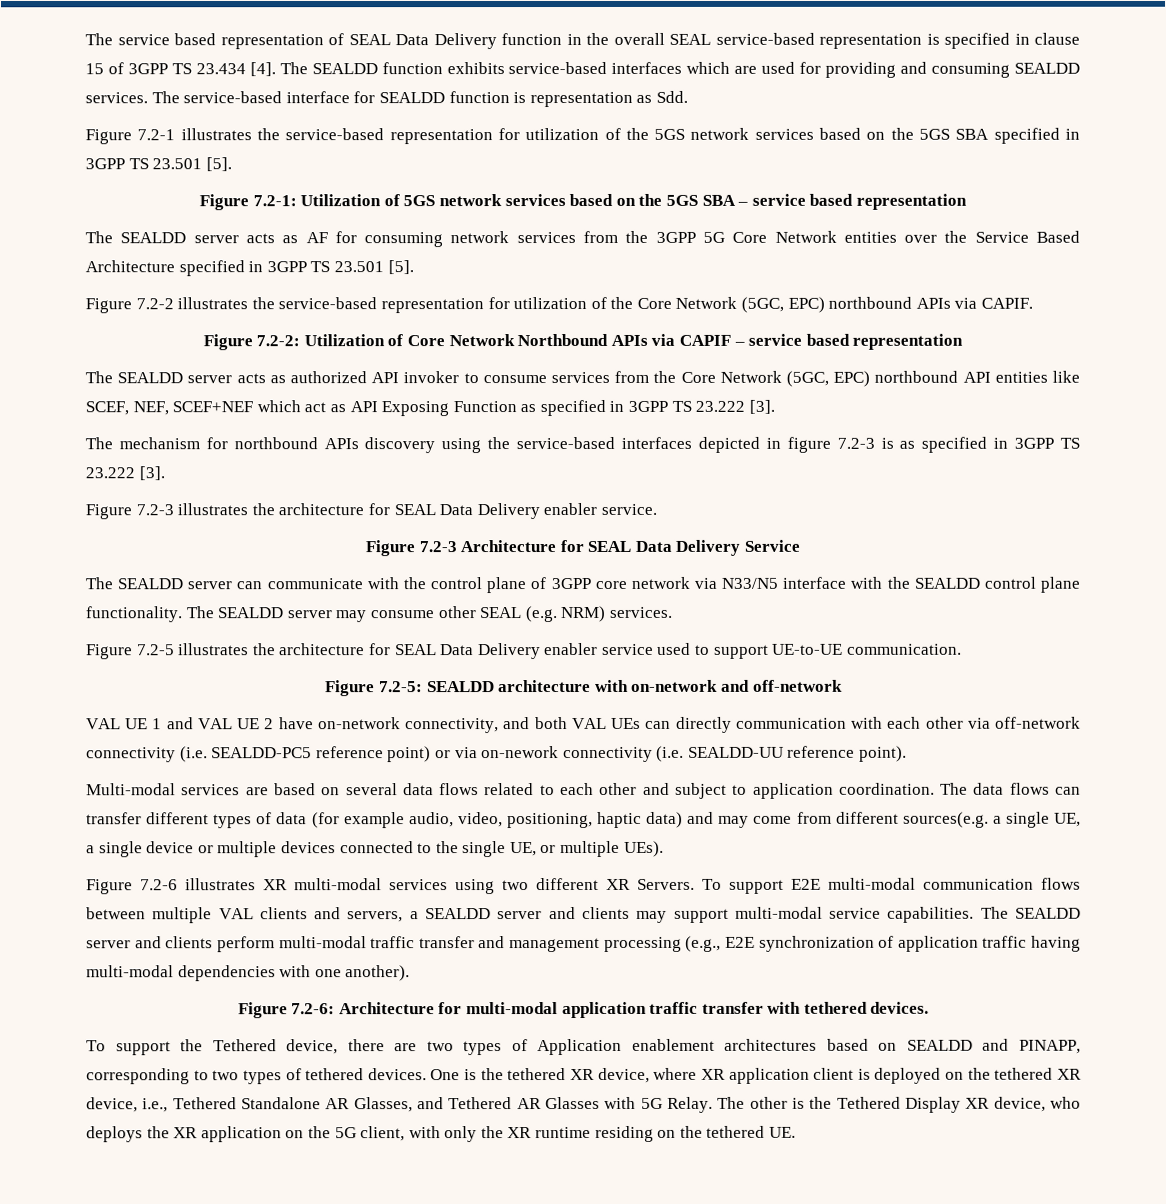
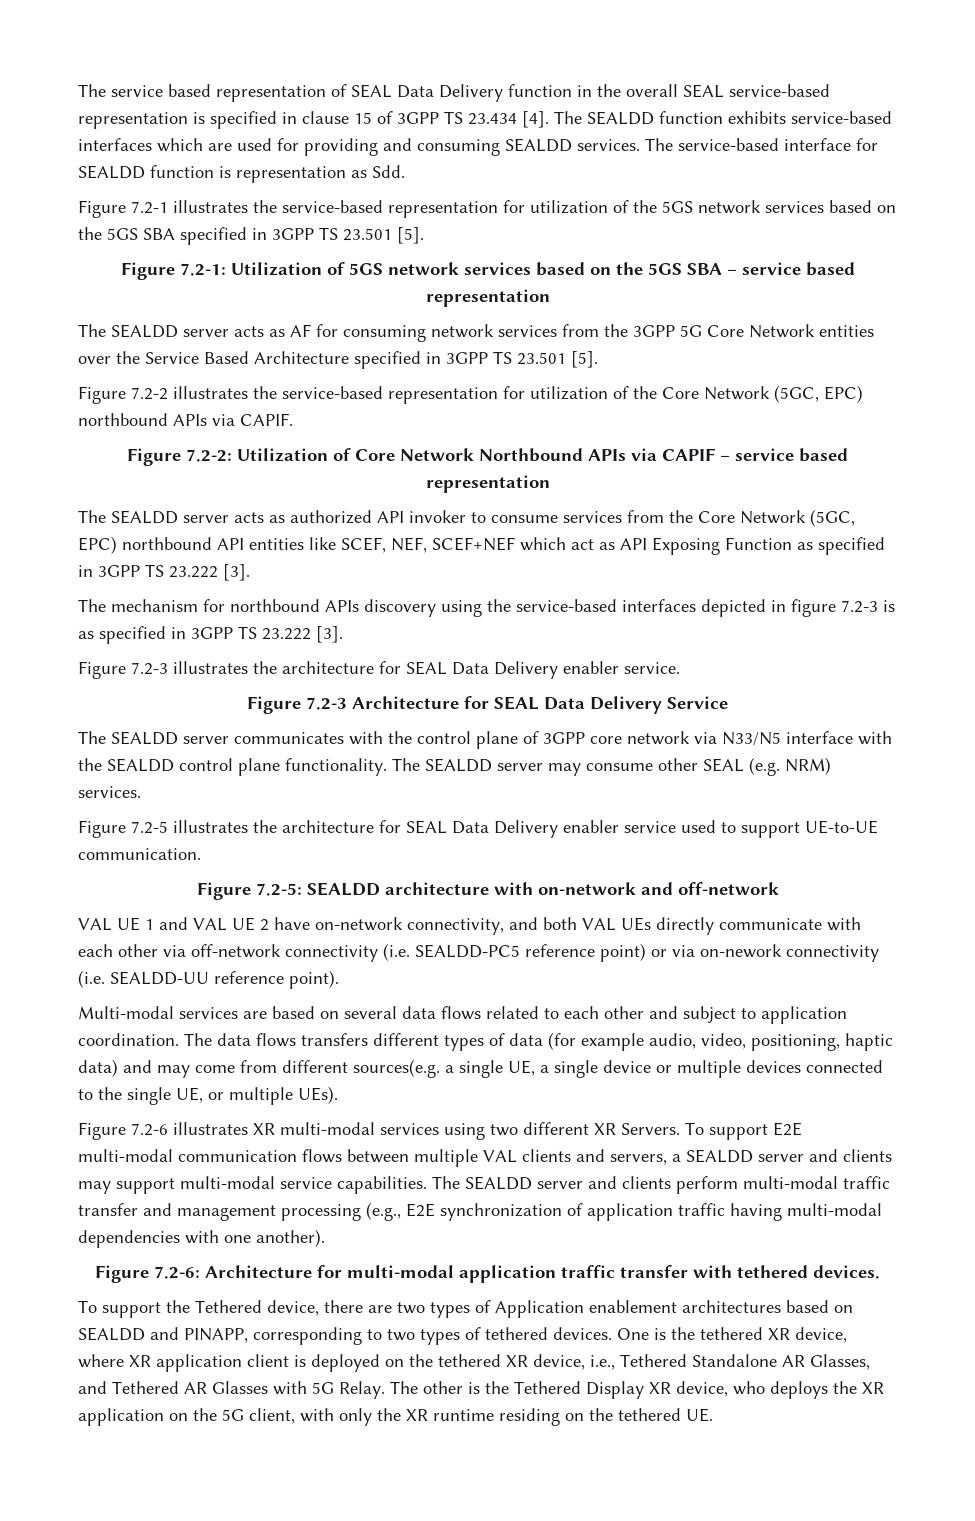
- The SEALDD server can communicate with the control plane of 3GPP core network via N33/N5 interface with the SEALDD control plane functionality.
+ The SEALDD server communicates with the control plane of 3GPP core network via N33/N5 interface with the SEALDD control plane functionality.
- VAL UE 1 and VAL UE 2 have on-network connectivity, and both VAL UEs can directly communication with each other via off-network connectivity (i.e. SEALDD-PC5 reference point) or via on-nework connectivity (i.e. SEALDD-UU reference point).
+ VAL UE 1 and VAL UE 2 have on-network connectivity, and both VAL UEs directly communicate with each other via off-network connectivity (i.e. SEALDD-PC5 reference point) or via on-nework connectivity (i.e. SEALDD-UU reference point).
- The data flows can transfer different types of data (for example audio, video, positioning, haptic data) and may come from different sources(e.g. a single UE, a single device or multiple devices connected to the single UE, or multiple UEs).
+ The data flows transfers different types of data (for example audio, video, positioning, haptic data) and may come from different sources(e.g. a single UE, a single device or multiple devices connected to the single UE, or multiple UEs).

